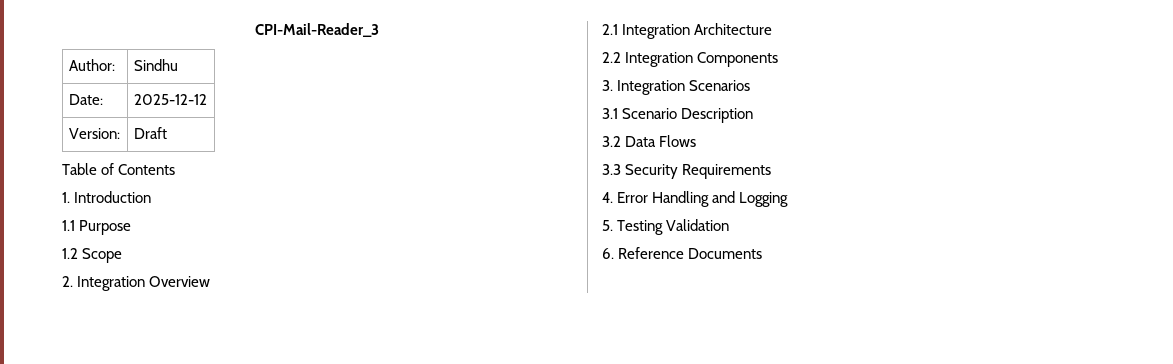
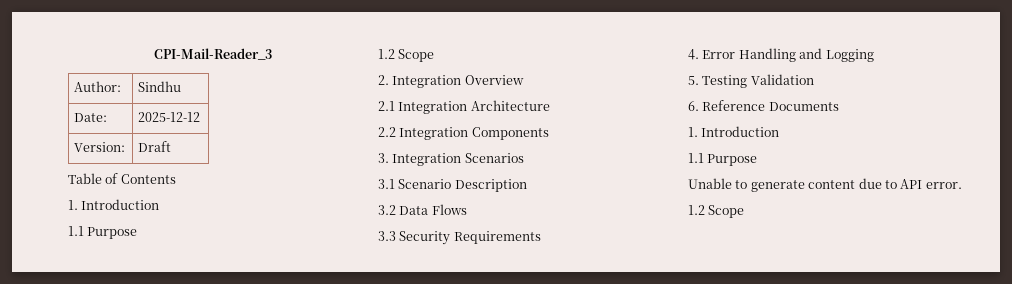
  6. Reference Documents
+ 1. Introduction
+ 1.1 Purpose
+ Unable to generate content due to API error.
+ 1.2 Scope

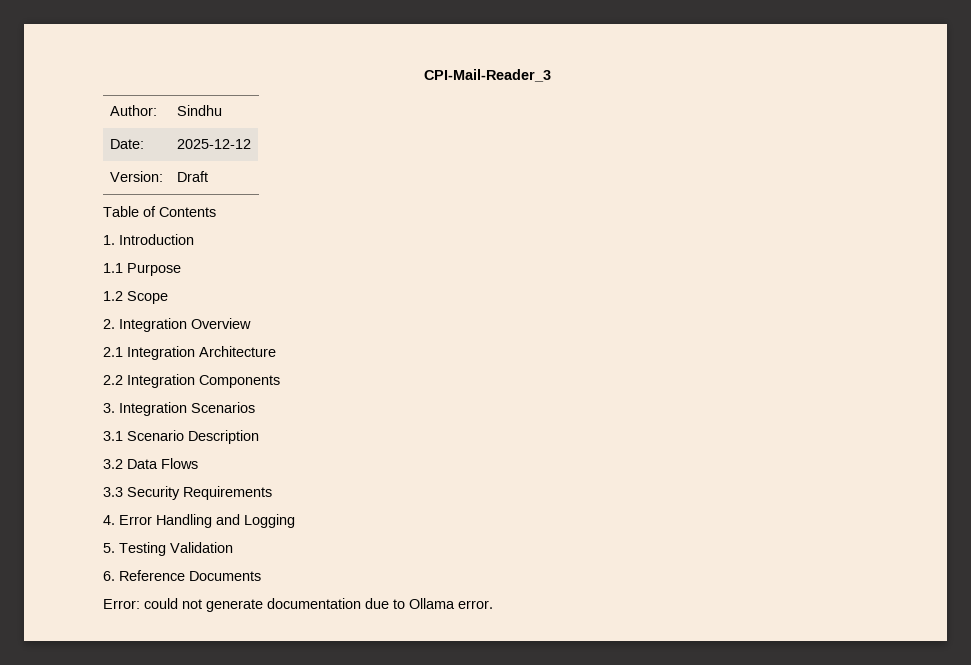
  6. Reference Documents
- 1. Introduction
- 1.1 Purpose
- Unable to generate content due to API error.
- 1.2 Scope
+ Error: could not generate documentation due to Ollama error.

